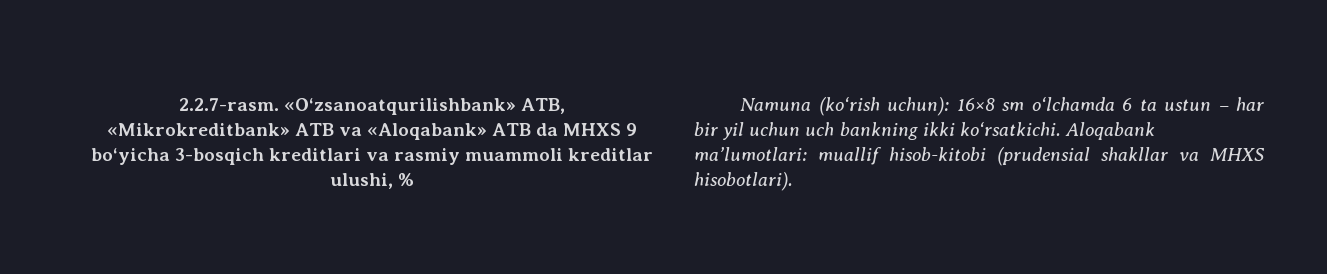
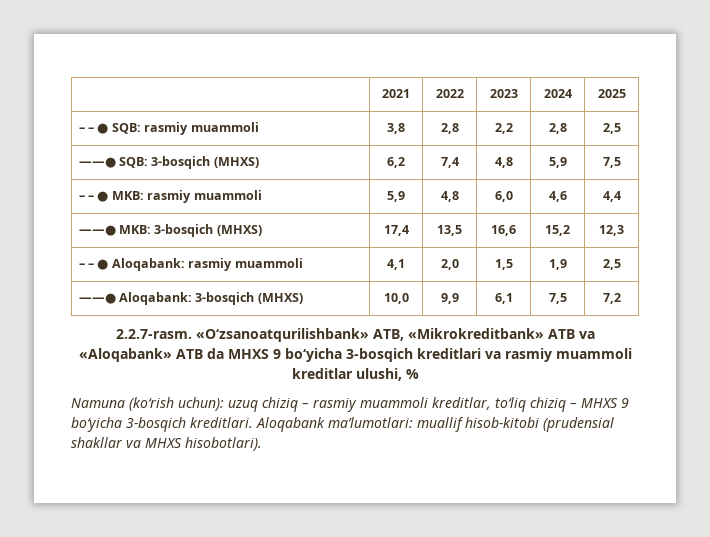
+ | 2021 | 2022 | 2023 | 2024 | 2025
+ – – ● SQB: rasmiy muammoli | 3,8 | 2,8 | 2,2 | 2,8 | 2,5
+ ——● SQB: 3-bosqich (MHXS) | 6,2 | 7,4 | 4,8 | 5,9 | 7,5
+ – – ● MKB: rasmiy muammoli | 5,9 | 4,8 | 6,0 | 4,6 | 4,4
+ ——● MKB: 3-bosqich (MHXS) | 17,4 | 13,5 | 16,6 | 15,2 | 12,3
+ – – ● Aloqabank: rasmiy muammoli | 4,1 | 2,0 | 1,5 | 1,9 | 2,5
+ ——● Aloqabank: 3-bosqich (MHXS) | 10,0 | 9,9 | 6,1 | 7,5 | 7,2
- Namuna (ko‘rish uchun): 16×8 sm o‘lchamda 6 ta ustun – har bir yil uchun uch bankning ikki ko‘rsatkichi.
+ Namuna (ko‘rish uchun): uzuq chiziq – rasmiy muammoli kreditlar, to‘liq chiziq – MHXS 9 bo‘yicha 3-bosqich kreditlari.

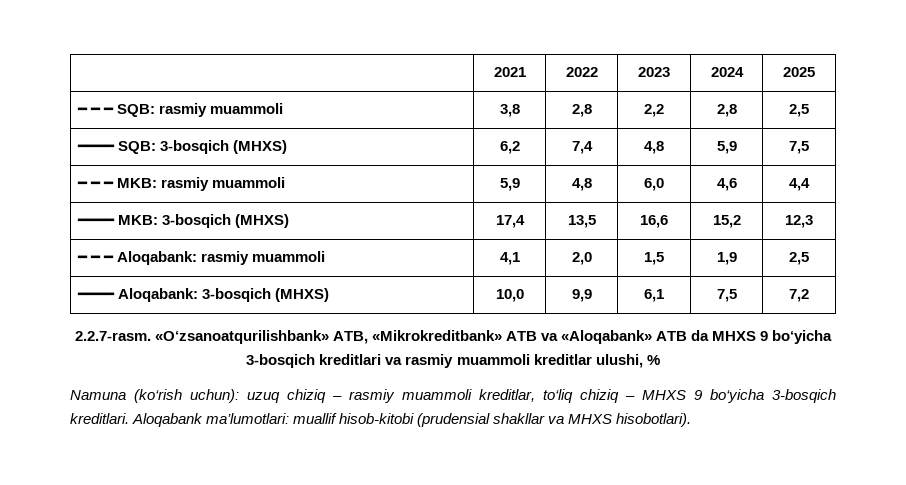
- – – ● SQB: rasmiy muammoli | 3,8 | 2,8 | 2,2 | 2,8 | 2,5
+ ━ ━ ━ SQB: rasmiy muammoli | 3,8 | 2,8 | 2,2 | 2,8 | 2,5
- ——● SQB: 3-bosqich (MHXS) | 6,2 | 7,4 | 4,8 | 5,9 | 7,5
+ ━━━━ SQB: 3-bosqich (MHXS) | 6,2 | 7,4 | 4,8 | 5,9 | 7,5
- – – ● MKB: rasmiy muammoli | 5,9 | 4,8 | 6,0 | 4,6 | 4,4
+ ━ ━ ━ MKB: rasmiy muammoli | 5,9 | 4,8 | 6,0 | 4,6 | 4,4
- ——● MKB: 3-bosqich (MHXS) | 17,4 | 13,5 | 16,6 | 15,2 | 12,3
+ ━━━━ MKB: 3-bosqich (MHXS) | 17,4 | 13,5 | 16,6 | 15,2 | 12,3
- – – ● Aloqabank: rasmiy muammoli | 4,1 | 2,0 | 1,5 | 1,9 | 2,5
+ ━ ━ ━ Aloqabank: rasmiy muammoli | 4,1 | 2,0 | 1,5 | 1,9 | 2,5
- ——● Aloqabank: 3-bosqich (MHXS) | 10,0 | 9,9 | 6,1 | 7,5 | 7,2
+ ━━━━ Aloqabank: 3-bosqich (MHXS) | 10,0 | 9,9 | 6,1 | 7,5 | 7,2

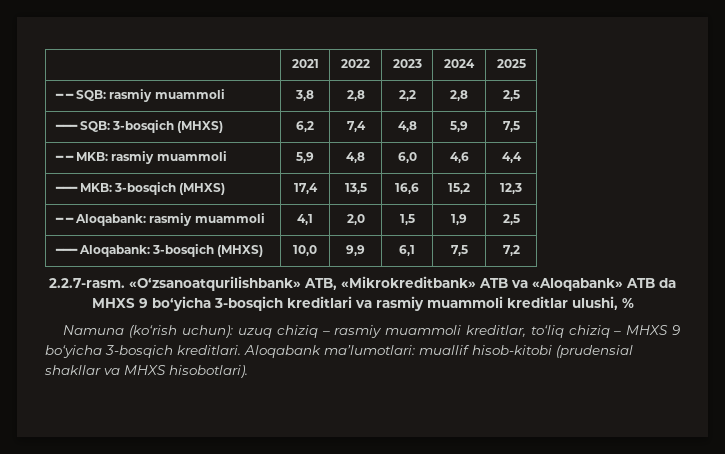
- ━ ━ ━ SQB: rasmiy muammoli | 3,8 | 2,8 | 2,2 | 2,8 | 2,5
+ ━ ━ SQB: rasmiy muammoli | 3,8 | 2,8 | 2,2 | 2,8 | 2,5
- ━━━━ SQB: 3-bosqich (MHXS) | 6,2 | 7,4 | 4,8 | 5,9 | 7,5
+ ━━━ SQB: 3-bosqich (MHXS) | 6,2 | 7,4 | 4,8 | 5,9 | 7,5
- ━ ━ ━ MKB: rasmiy muammoli | 5,9 | 4,8 | 6,0 | 4,6 | 4,4
+ ━ ━ MKB: rasmiy muammoli | 5,9 | 4,8 | 6,0 | 4,6 | 4,4
- ━━━━ MKB: 3-bosqich (MHXS) | 17,4 | 13,5 | 16,6 | 15,2 | 12,3
+ ━━━ MKB: 3-bosqich (MHXS) | 17,4 | 13,5 | 16,6 | 15,2 | 12,3
- ━ ━ ━ Aloqabank: rasmiy muammoli | 4,1 | 2,0 | 1,5 | 1,9 | 2,5
+ ━ ━ Aloqabank: rasmiy muammoli | 4,1 | 2,0 | 1,5 | 1,9 | 2,5
- ━━━━ Aloqabank: 3-bosqich (MHXS) | 10,0 | 9,9 | 6,1 | 7,5 | 7,2
+ ━━━ Aloqabank: 3-bosqich (MHXS) | 10,0 | 9,9 | 6,1 | 7,5 | 7,2

